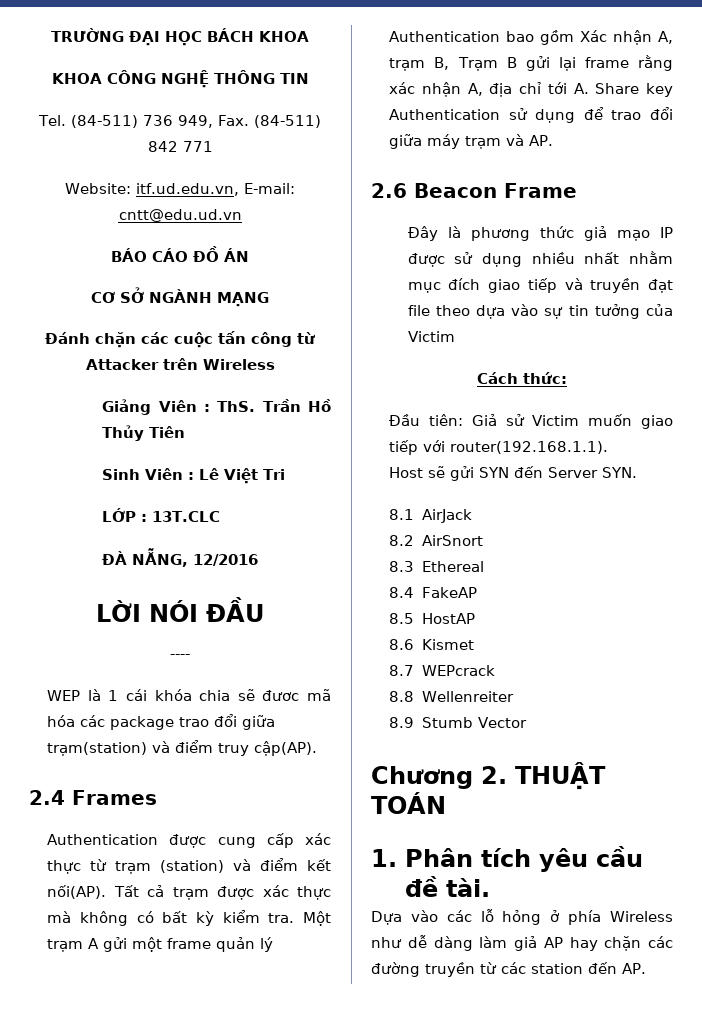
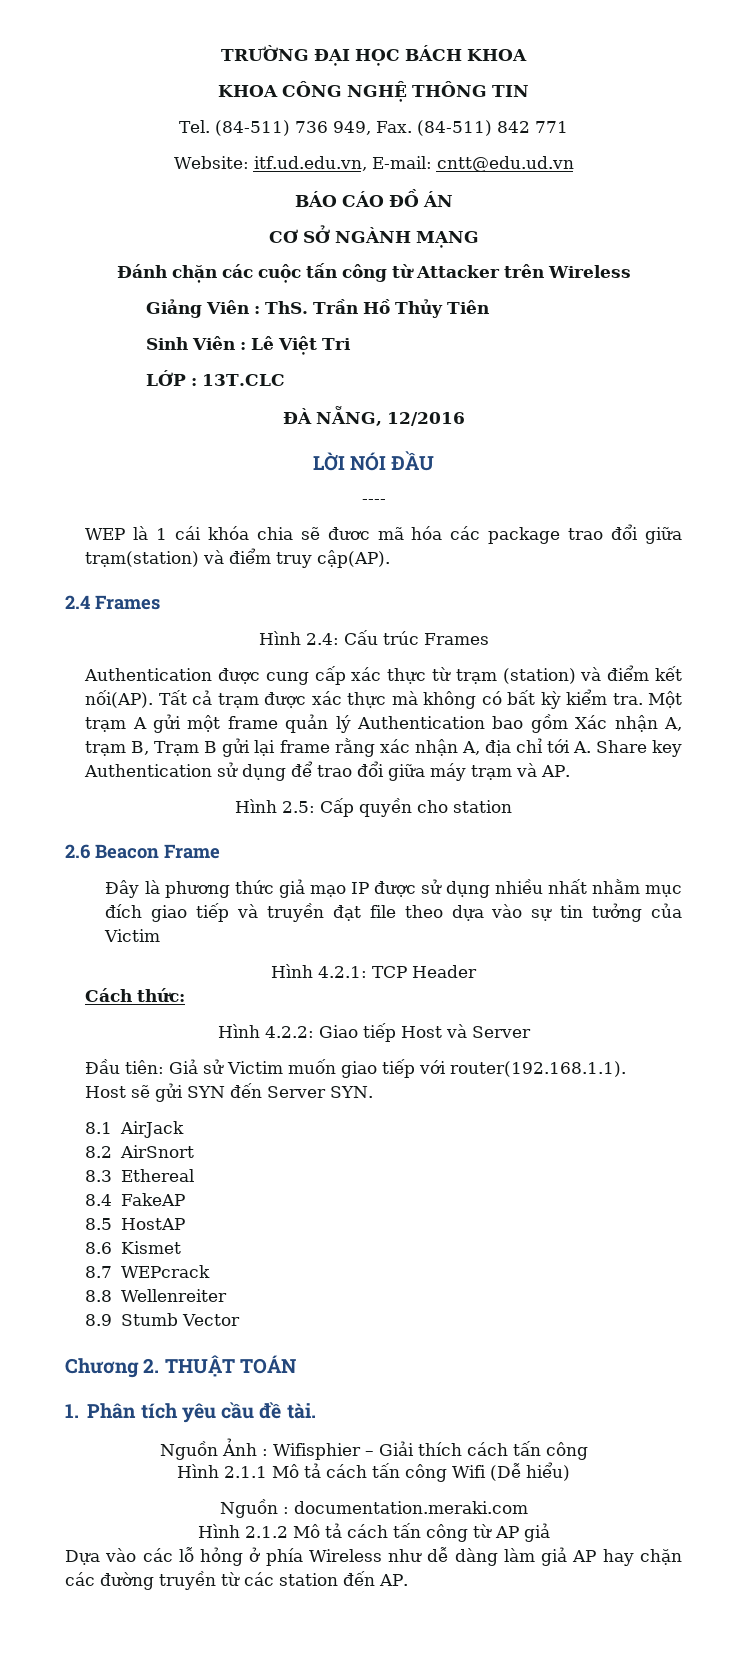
+ Hình 2.4: Cấu trúc Frames
+ Hình 2.5: Cấp quyền cho station
+ Hình 4.2.1: TCP Header
  Cách thức:
+ Hình 4.2.2: Giao tiếp Host và Server
+ Nguồn Ảnh : Wifisphier – Giải thích cách tấn công
+ Hình 2.1.1 Mô tả cách tấn công Wifi (Dễ hiểu)
+ Nguồn : documentation.meraki.com
+ Hình 2.1.2 Mô tả cách tấn công từ AP giả

